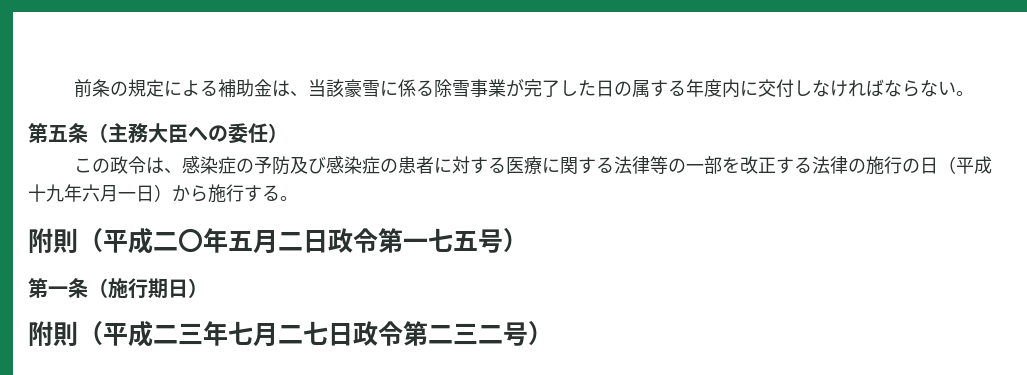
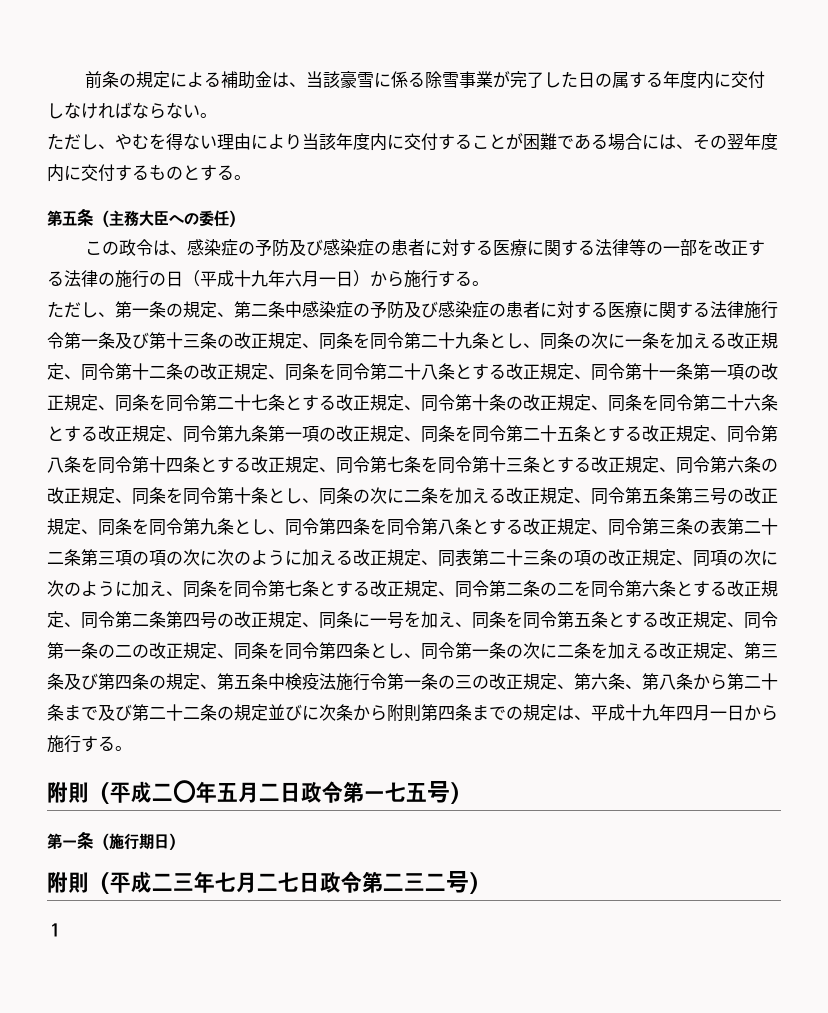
+ ただし、やむを得ない理由により当該年度内に交付することが困難である場合には、その翌年度内に交付するものとする。
+ ただし、第一条の規定、第二条中感染症の予防及び感染症の患者に対する医療に関する法律施行令第一条及び第十三条の改正規定、同条を同令第二十九条とし、同条の次に一条を加える改正規定、同令第十二条の改正規定、同条を同令第二十八条とする改正規定、同令第十一条第一項の改正規定、同条を同令第二十七条とする改正規定、同令第十条の改正規定、同条を同令第二十六条とする改正規定、同令第九条第一項の改正規定、同条を同令第二十五条とする改正規定、同令第八条を同令第十四条とする改正規定、同令第七条を同令第十三条とする改正規定、同令第六条の改正規定、同条を同令第十条とし、同条の次に二条を加える改正規定、同令第五条第三号の改正規定、同条を同令第九条とし、同令第四条を同令第八条とする改正規定、同令第三条の表第二十二条第三項の項の次に次のように加える改正規定、同表第二十三条の項の改正規定、同項の次に次のように加え、同条を同令第七条とする改正規定、同令第二条の二を同令第六条とする改正規定、同令第二条第四号の改正規定、同条に一号を加え、同条を同令第五条とする改正規定、同令第一条の二の改正規定、同条を同令第四条とし、同令第一条の次に二条を加える改正規定、第三条及び第四条の規定、第五条中検疫法施行令第一条の三の改正規定、第六条、第八条から第二十条まで及び第二十二条の規定並びに次条から附則第四条までの規定は、平成十九年四月一日から施行する。
+ １

